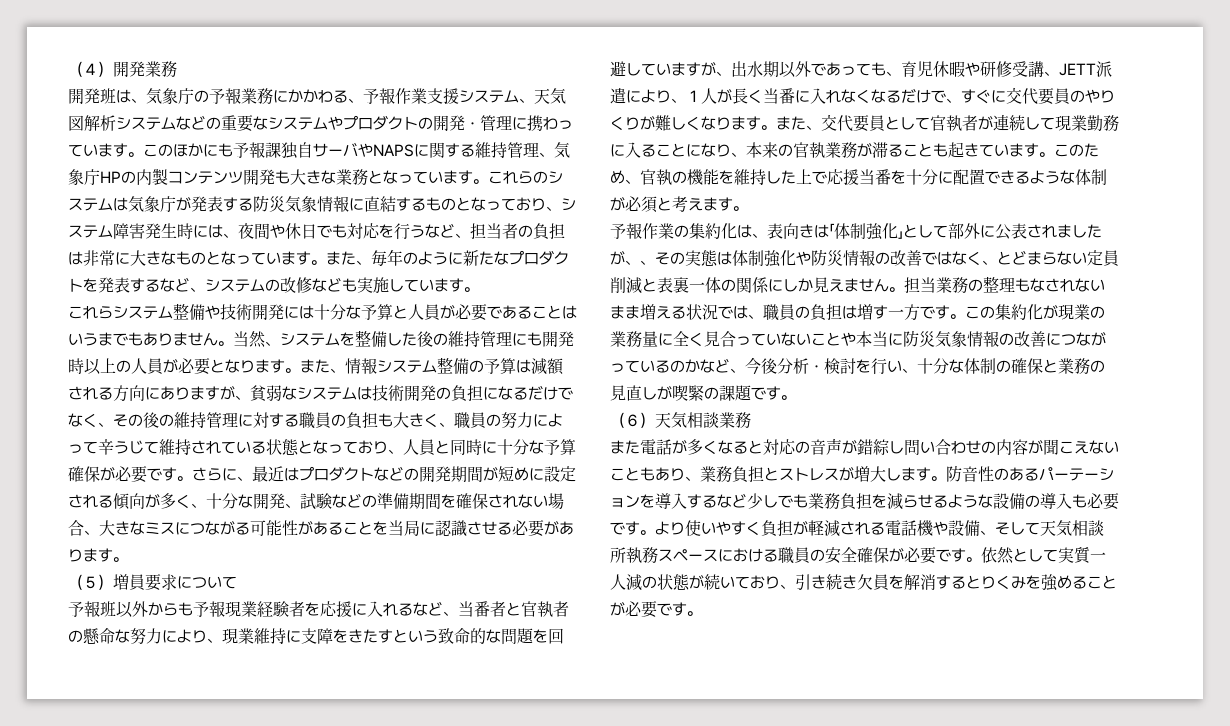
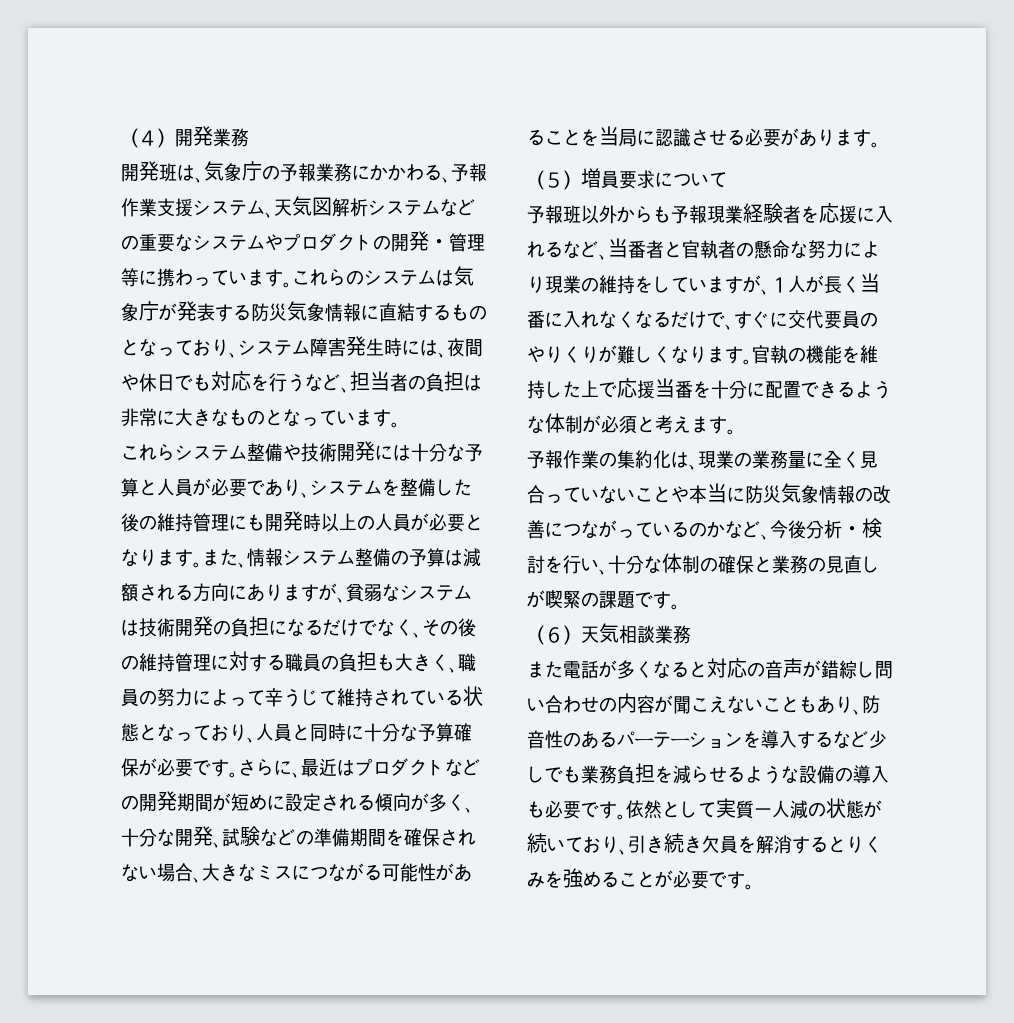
- 開発班は、気象庁の予報業務にかかわる、予報作業支援システム、天気図解析システムなどの重要なシステムやプロダクトの開発・管理に携わっています。
+ 開発班は、気象庁の予報業務にかかわる、予報作業支援システム、天気図解析システムなどの重要なシステムやプロダクトの開発・管理等に携わっています。
- このほかにも予報課独自サーバやNAPSに関する維持管理、気象庁HPの内製コンテンツ開発も大きな業務となっています。これらのシステムは気象庁が発表する防災気象情報に直結するものとなっており、システム障害発生時には、夜間や休日でも対応を行うなど、担当者の負担は非常に大きなものとなっています。また、毎年のように新たなプロダクトを発表するなど、システムの改修なども実施しています。
+ これらのシステムは気象庁が発表する防災気象情報に直結するものとなっており、システム障害発生時には、夜間や休日でも対応を行うなど、担当者の負担は非常に大きなものとなっています。
- これらシステム整備や技術開発には十分な予算と人員が必要であることはいうまでもありません。当然、システムを整備した後の維持管理にも開発時以上の人員が必要となります。
+ これらシステム整備や技術開発には十分な予算と人員が必要であり、システムを整備した後の維持管理にも開発時以上の人員が必要となります。
- 予報班以外からも予報現業経験者を応援に入れるなど、当番者と官執者の懸命な努力により、現業維持に支障をきたすという致命的な問題を回避していますが、出水期以外であっても、育児休暇や研修受講、JETT派遣により、１人が長く当番に入れなくなるだけで、すぐに交代要員のやりくりが難しくなります。
+ 予報班以外からも予報現業経験者を応援に入れるなど、当番者と官執者の懸命な努力により現業の維持をしていますが、１人が長く当番に入れなくなるだけで、すぐに交代要員のやりくりが難しくなります。
- また、交代要員として官執者が連続して現業勤務に入ることになり、本来の官執業務が滞ることも起きています。このため、官執の機能を維持した上で応援当番を十分に配置できるような体制が必須と考えます。
+ 官執の機能を維持した上で応援当番を十分に配置できるような体制が必須と考えます。
- 予報作業の集約化は、表向きは「体制強化」として部外に公表されましたが、、その実態は体制強化や防災情報の改善ではなく、とどまらない定員削減と表裏一体の関係にしか見えません。担当業務の整理もなされないまま増える状況では、職員の負担は増す一方です。この集約化が現業の業務量に全く見合っていないことや本当に防災気象情報の改善につながっているのかなど、今後分析・検討を行い、十分な体制の確保と業務の見直しが喫緊の課題です。
+ 予報作業の集約化は、現業の業務量に全く見合っていないことや本当に防災気象情報の改善につながっているのかなど、今後分析・検討を行い、十分な体制の確保と業務の見直しが喫緊の課題です。
- また電話が多くなると対応の音声が錯綜し問い合わせの内容が聞こえないこともあり、業務負担とストレスが増大します。防音性のあるパーテーションを導入するなど少しでも業務負担を減らせるような設備の導入も必要です。
+ また電話が多くなると対応の音声が錯綜し問い合わせの内容が聞こえないこともあり、防音性のあるパーテーションを導入するなど少しでも業務負担を減らせるような設備の導入も必要です。
- より使いやすく負担が軽減される電話機や設備、そして天気相談所執務スペースにおける職員の安全確保が必要です。

